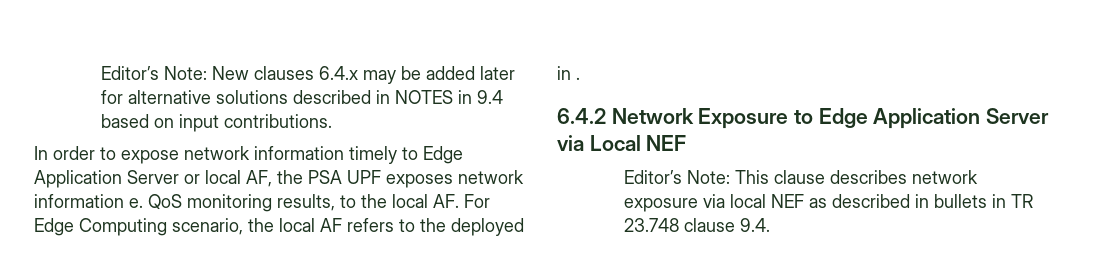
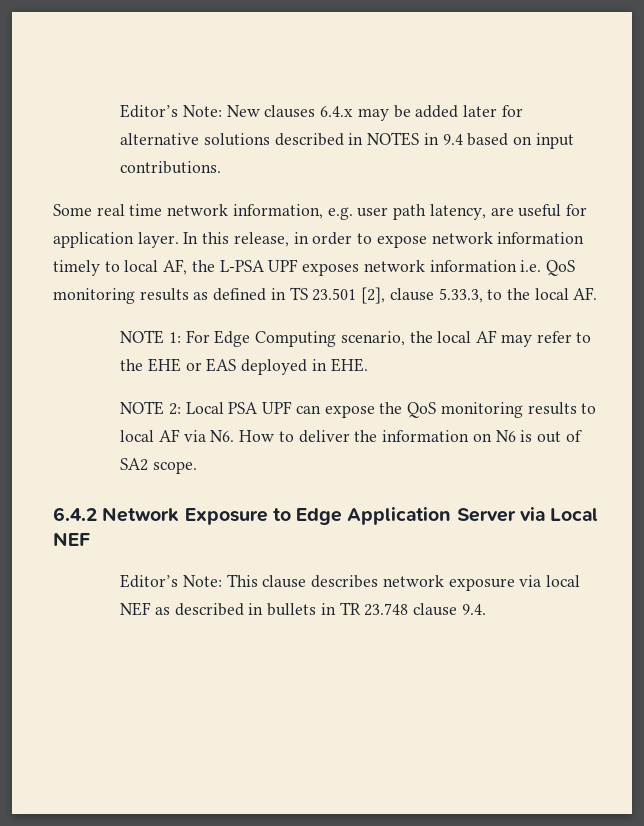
- In order to expose network information timely to Edge Application Server or local AF, the PSA UPF exposes network information e. QoS monitoring results, to the local AF. For Edge Computing scenario, the local AF refers to the deployed in .
+ Some real time network information, e.g. user path latency, are useful for application layer. In this release, in order to expose network information timely to local AF, the L-PSA UPF exposes network information i.e. QoS monitoring results as defined in TS 23.501 [2], clause 5.33.3, to the local AF.
+ NOTE 1: For Edge Computing scenario, the local AF may refer to the EHE or EAS deployed in EHE.
+ NOTE 2: Local PSA UPF can expose the QoS monitoring results to local AF via N6. How to deliver the information on N6 is out of SA2 scope.

